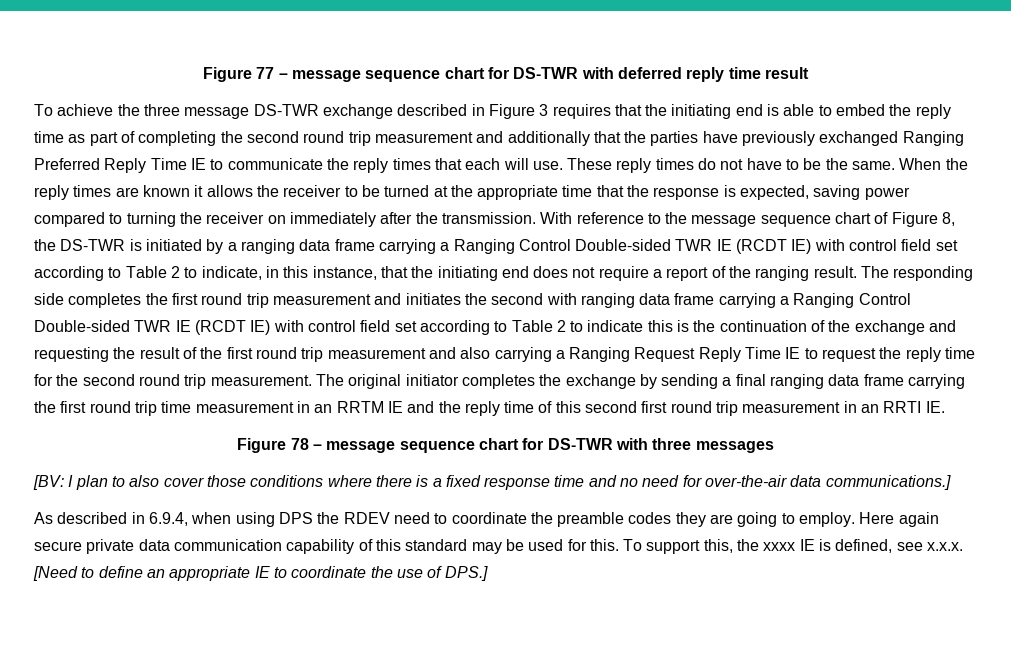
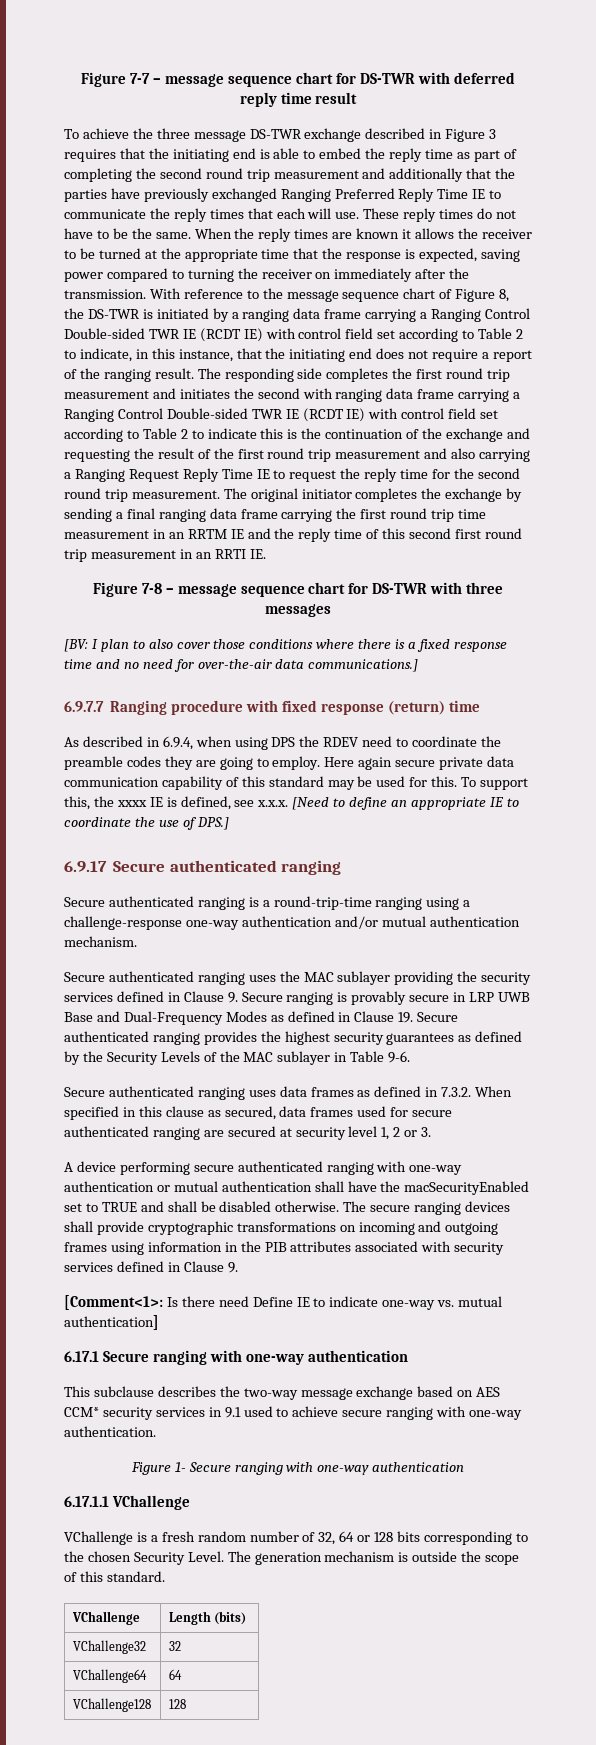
- Figure 77 – message sequence chart for DS-TWR with deferred reply time result
+ Figure 7-7 – message sequence chart for DS-TWR with deferred reply time result
- Figure 78 – message sequence chart for DS-TWR with three messages
+ Figure 7-8 – message sequence chart for DS-TWR with three messages
+ 6.9.7.7 Ranging procedure with fixed response (return) time
+ 6.9.17 Secure authenticated ranging
+ Secure authenticated ranging is a round-trip-time ranging using a challenge-response one-way authentication and/or mutual authentication mechanism.
+ Secure authenticated ranging uses the MAC sublayer providing the security services defined in Clause 9. Secure ranging is provably secure in LRP UWB Base and Dual-Frequency Modes as defined in Clause 19. Secure authenticated ranging provides the highest security guarantees as defined by the Security Levels of the MAC sublayer in Table 9-6.
+ Secure authenticated ranging uses data frames as defined in 7.3.2. When specified in this clause as secured, data frames used for secure authenticated ranging are secured at security level 1, 2 or 3.
+ A device performing secure authenticated ranging with one-way authentication or mutual authentication shall have the macSecurityEnabled set to TRUE and shall be disabled otherwise. The secure ranging devices shall provide cryptographic transformations on incoming and outgoing frames using information in the PIB attributes associated with security services defined in Clause 9.
+ [Comment<1>: Is there need Define IE to indicate one-way vs. mutual authentication]
+ 6.17.1 Secure ranging with one-way authentication
+ This subclause describes the two-way message exchange based on AES CCM* security services in 9.1 used to achieve secure ranging with one-way authentication.
+ Figure 1- Secure ranging with one-way authentication
+ 6.17.1.1 VChallenge
+ VChallenge is a fresh random number of 32, 64 or 128 bits corresponding to the chosen Security Level. The generation mechanism is outside the scope of this standard.
+ VChallenge | Length (bits)
+ VChallenge32 | 32
+ VChallenge64 | 64
+ VChallenge128 | 128

